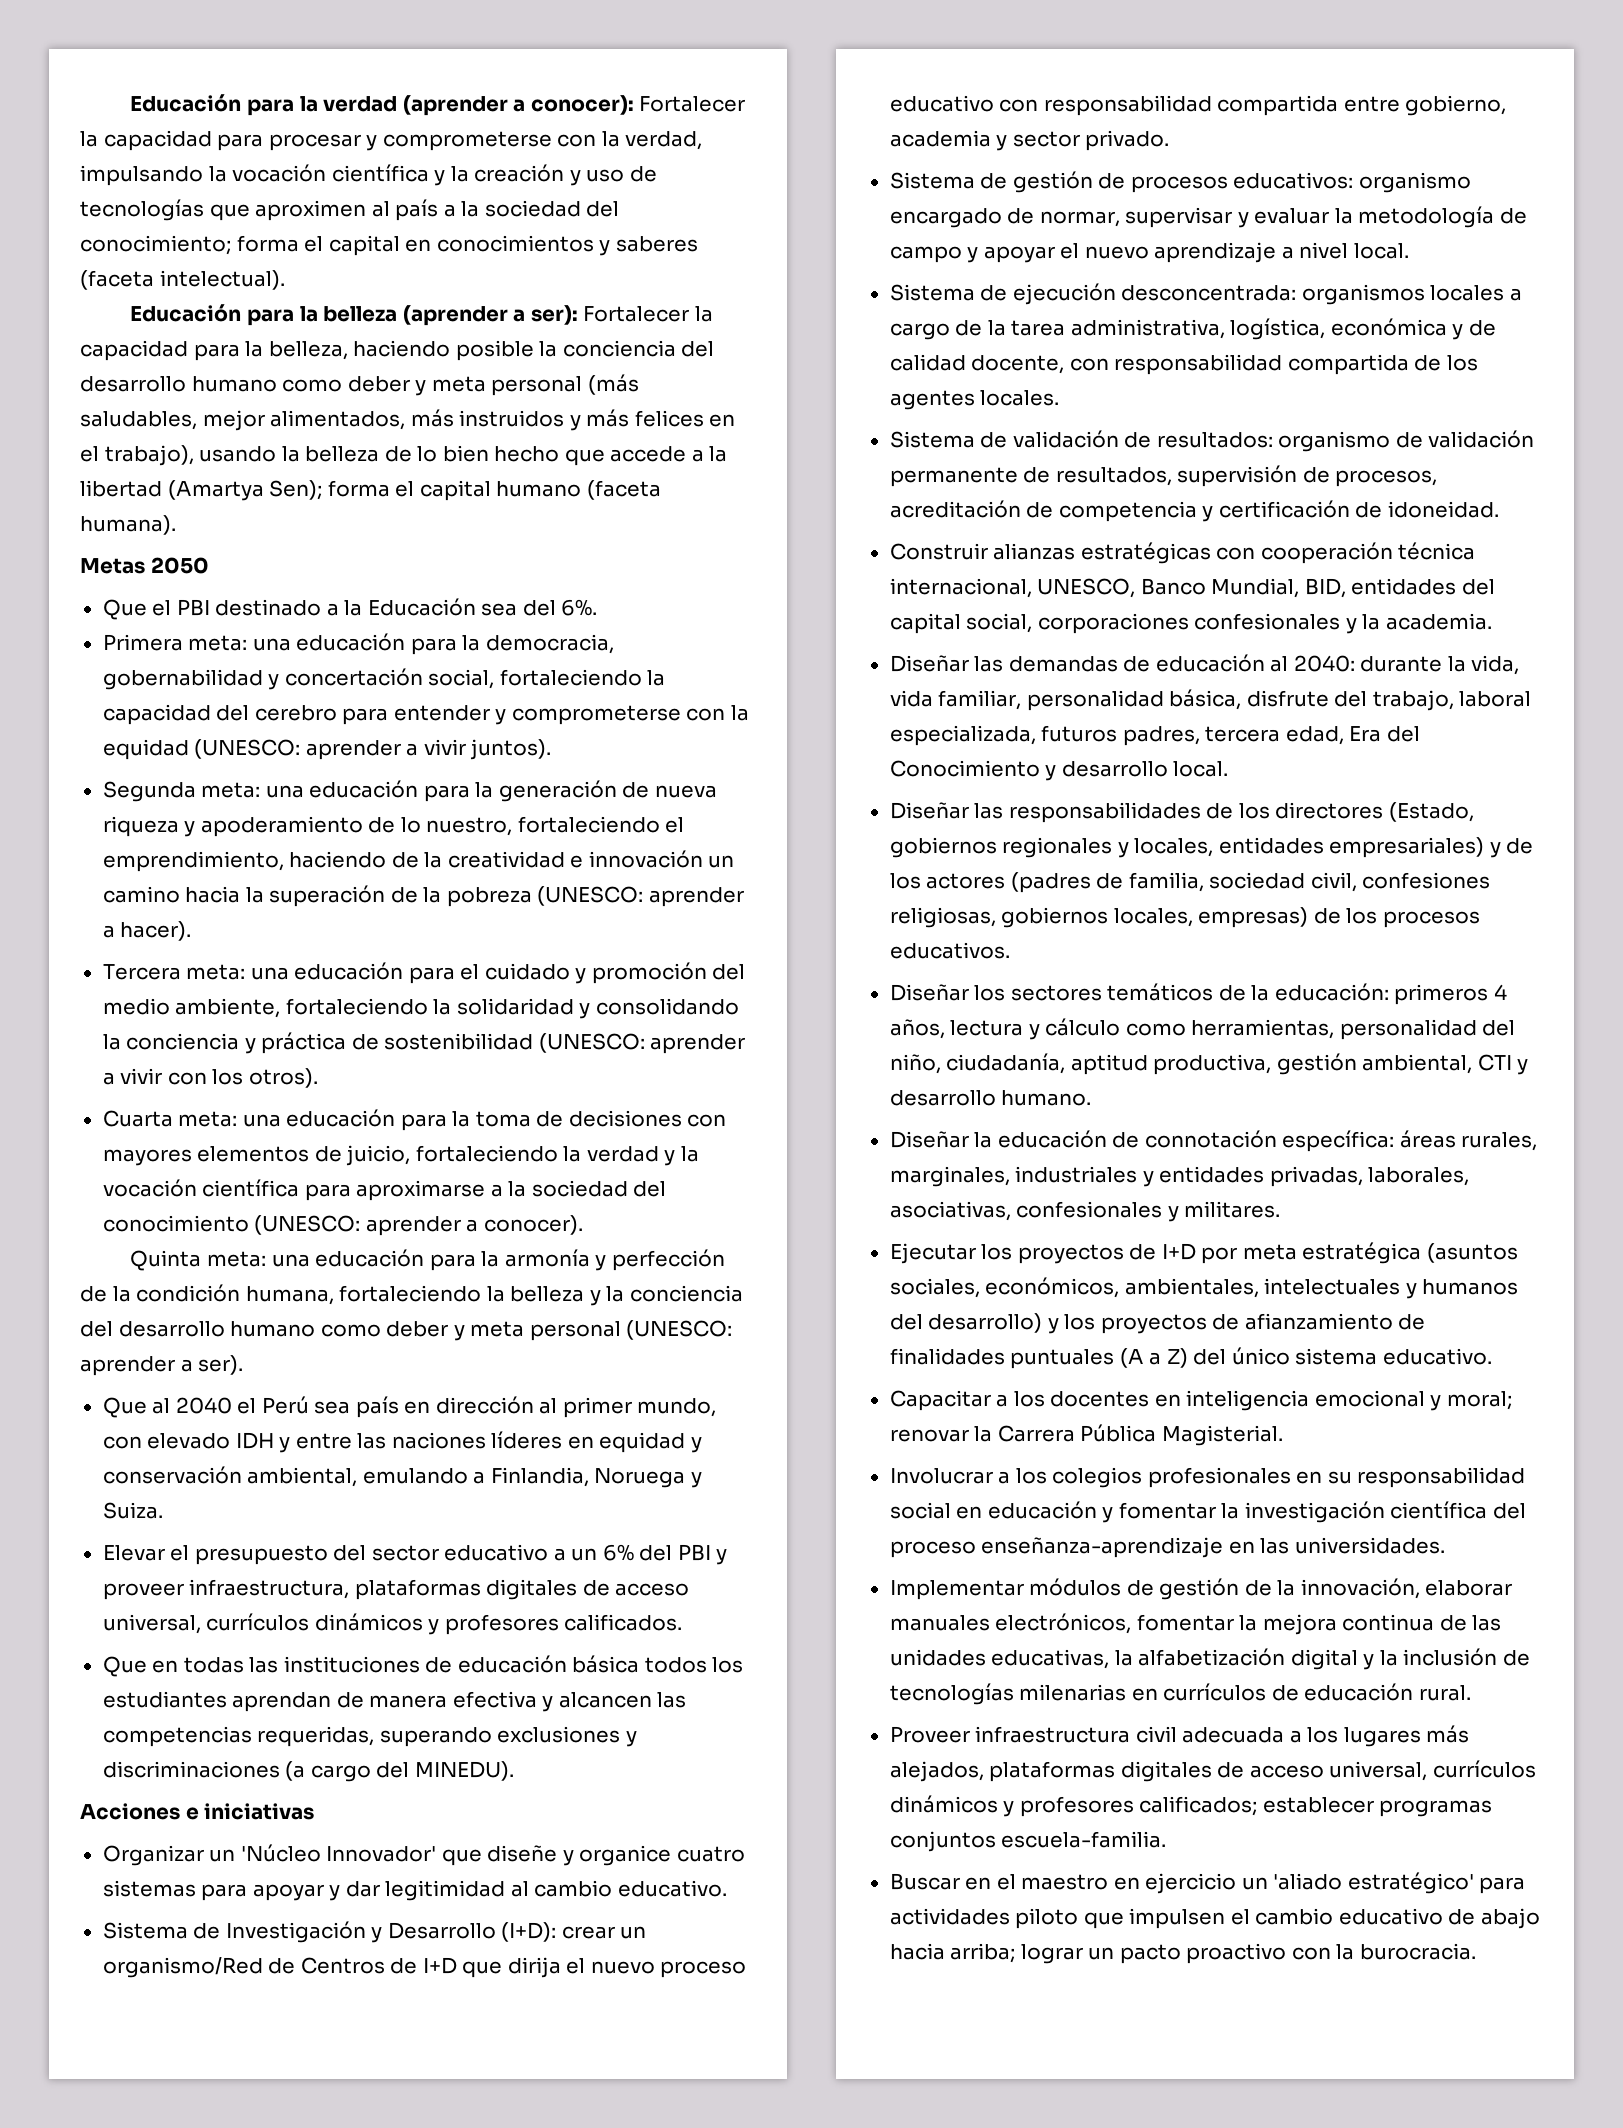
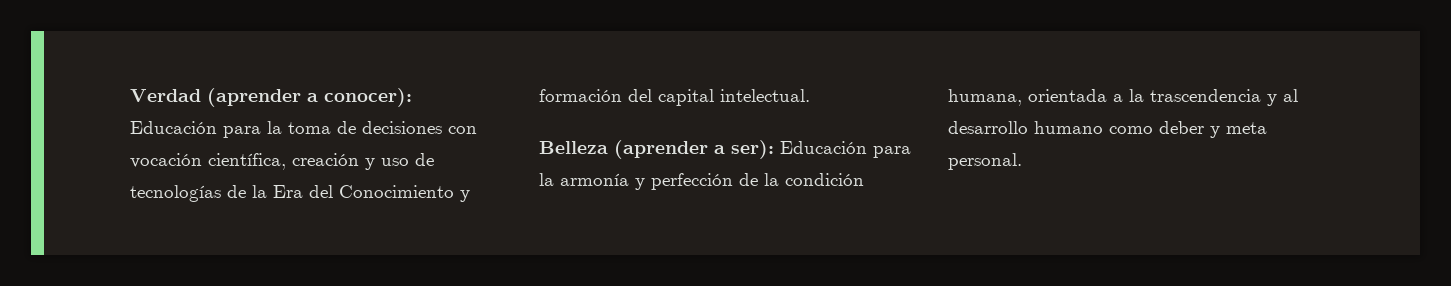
- Educación para la verdad (aprender a conocer): Fortalecer la capacidad para procesar y comprometerse con la verdad, impulsando la vocación científica y la creación y uso de tecnologías que aproximen al país a la sociedad del conocimiento; forma el capital en conocimientos y saberes (faceta intelectual).
- Educación para la belleza (aprender a ser): Fortalecer la capacidad para la belleza, haciendo posible la conciencia del desarrollo humano como deber y meta personal (más saludables, mejor alimentados, más instruidos y más felices en el trabajo), usando la belleza de lo bien hecho que accede a la libertad (Amartya Sen); forma el capital humano (faceta humana).
- Metas 2050
- Que el PBI destinado a la Educación sea del 6%.
- Primera meta: una educación para la democracia, gobernabilidad y concertación social, fortaleciendo la capacidad del cerebro para entender y comprometerse con la equidad (UNESCO: aprender a vivir juntos).
- Segunda meta: una educación para la generación de nueva riqueza y apoderamiento de lo nuestro, fortaleciendo el emprendimiento, haciendo de la creatividad e innovación un camino hacia la superación de la pobreza (UNESCO: aprender a hacer).
- Tercera meta: una educación para el cuidado y promoción del medio ambiente, fortaleciendo la solidaridad y consolidando la conciencia y práctica de sostenibilidad (UNESCO: aprender a vivir con los otros).
- Cuarta meta: una educación para la toma de decisiones con mayores elementos de juicio, fortaleciendo la verdad y la vocación científica para aproximarse a la sociedad del conocimiento (UNESCO: aprender a conocer).
- Quinta meta: una educación para la armonía y perfección de la condición humana, fortaleciendo la belleza y la conciencia del desarrollo humano como deber y meta personal (UNESCO: aprender a ser).
- Que al 2040 el Perú sea país en dirección al primer mundo, con elevado IDH y entre las naciones líderes en equidad y conservación ambiental, emulando a Finlandia, Noruega y Suiza.
- Elevar el presupuesto del sector educativo a un 6% del PBI y proveer infraestructura, plataformas digitales de acceso universal, currículos dinámicos y profesores calificados.
- Que en todas las instituciones de educación básica todos los estudiantes aprendan de manera efectiva y alcancen las competencias requeridas, superando exclusiones y discriminaciones (a cargo del MINEDU).
- Acciones e iniciativas
- Organizar un 'Núcleo Innovador' que diseñe y organice cuatro sistemas para apoyar y dar legitimidad al cambio educativo.
- Sistema de Investigación y Desarrollo (I+D): crear un organismo/Red de Centros de I+D que dirija el nuevo proceso educativo con responsabilidad compartida entre gobierno, academia y sector privado.
- Sistema de gestión de procesos educativos: organismo encargado de normar, supervisar y evaluar la metodología de campo y apoyar el nuevo aprendizaje a nivel local.
- Sistema de ejecución desconcentrada: organismos locales a cargo de la tarea administrativa, logística, económica y de calidad docente, con responsabilidad compartida de los agentes locales.
- Sistema de validación de resultados: organismo de validación permanente de resultados, supervisión de procesos, acreditación de competencia y certificación de idoneidad.
- Construir alianzas estratégicas con cooperación técnica internacional, UNESCO, Banco Mundial, BID, entidades del capital social, corporaciones confesionales y la academia.
- Diseñar las demandas de educación al 2040: durante la vida, vida familiar, personalidad básica, disfrute del trabajo, laboral especializada, futuros padres, tercera edad, Era del Conocimiento y desarrollo local.
- Diseñar las responsabilidades de los directores (Estado, gobiernos regionales y locales, entidades empresariales) y de los actores (padres de familia, sociedad civil, confesiones religiosas, gobiernos locales, empresas) de los procesos educativos.
- Diseñar los sectores temáticos de la educación: primeros 4 años, lectura y cálculo como herramientas, personalidad del niño, ciudadanía, aptitud productiva, gestión ambiental, CTI y desarrollo humano.
- Diseñar la educación de connotación específica: áreas rurales, marginales, industriales y entidades privadas, laborales, asociativas, confesionales y militares.
- Ejecutar los proyectos de I+D por meta estratégica (asuntos sociales, económicos, ambientales, intelectuales y humanos del desarrollo) y los proyectos de afianzamiento de finalidades puntuales (A a Z) del único sistema educativo.
- Capacitar a los docentes en inteligencia emocional y moral; renovar la Carrera Pública Magisterial.
- Involucrar a los colegios profesionales en su responsabilidad social en educación y fomentar la investigación científica del proceso enseñanza-aprendizaje en las universidades.
- Implementar módulos de gestión de la innovación, elaborar manuales electrónicos, fomentar la mejora continua de las unidades educativas, la alfabetización digital y la inclusión de tecnologías milenarias en currículos de educación rural.
- Proveer infraestructura civil adecuada a los lugares más alejados, plataformas digitales de acceso universal, currículos dinámicos y profesores calificados; establecer programas conjuntos escuela-familia.
- Buscar en el maestro en ejercicio un 'aliado estratégico' para actividades piloto que impulsen el cambio educativo de abajo hacia arriba; lograr un pacto proactivo con la burocracia.
+ Verdad (aprender a conocer): Educación para la toma de decisiones con vocación científica, creación y uso de tecnologías de la Era del Conocimiento y formación del capital intelectual.
+ Belleza (aprender a ser): Educación para la armonía y perfección de la condición humana, orientada a la trascendencia y al desarrollo humano como deber y meta personal.

